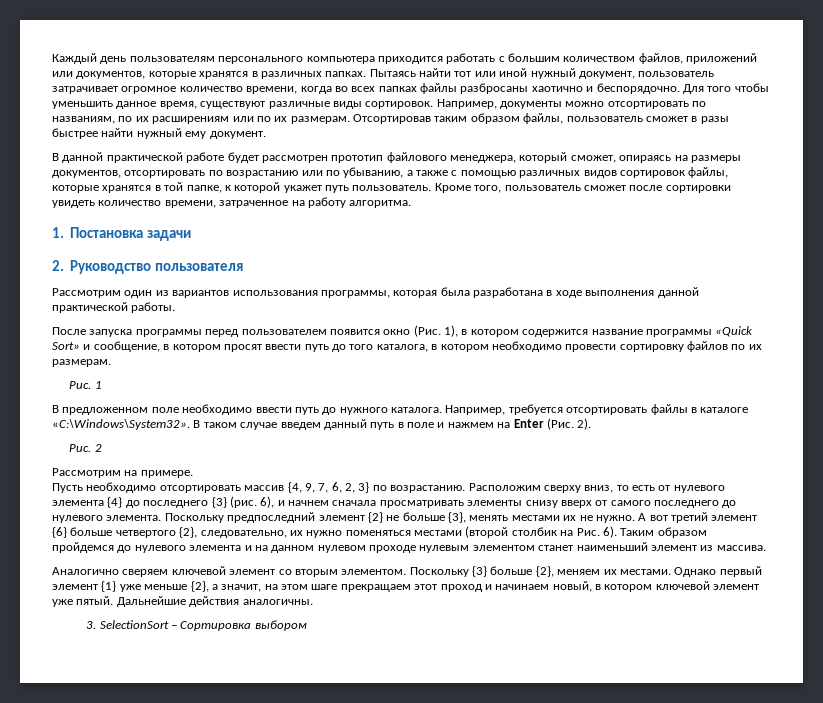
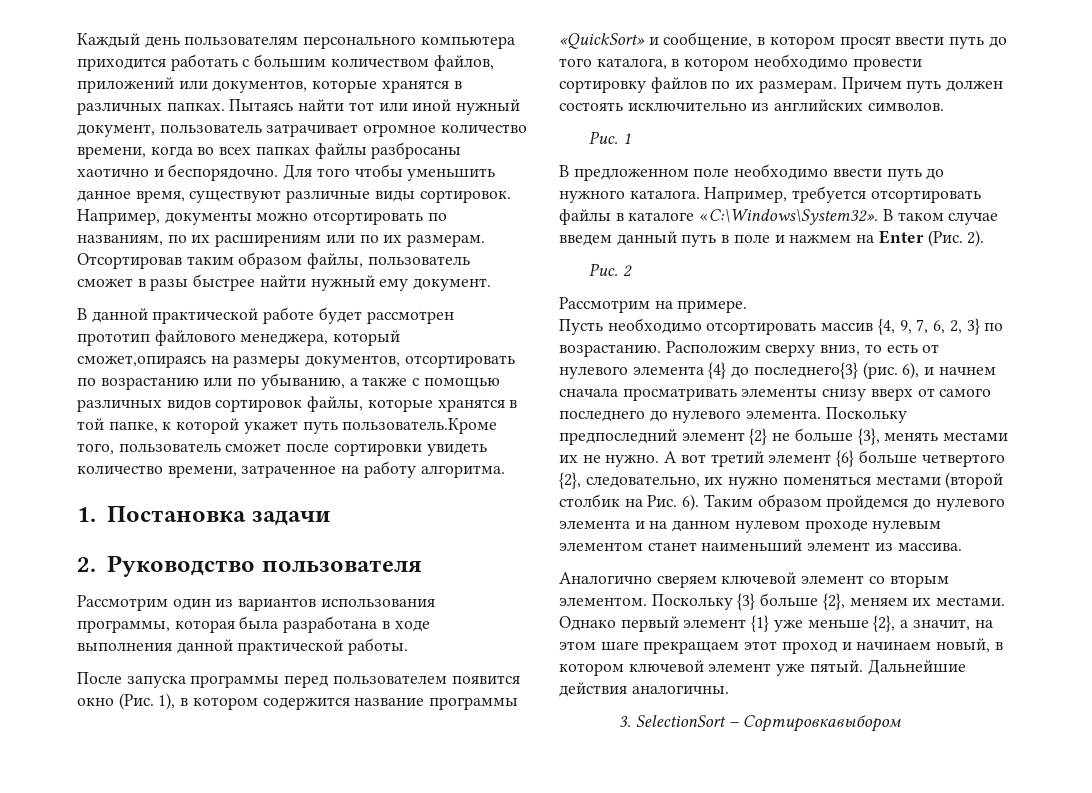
- В данной практической работе будет рассмотрен прототип файлового менеджера, который сможет, опираясь на размеры документов, отсортировать по возрастанию или по убыванию, а также с помощью различных видов сортировок файлы, которые хранятся в той папке, к которой укажет путь пользователь. Кроме того, пользователь сможет после сортировки увидеть количество времени, затраченное на работу алгоритма.
+ В данной практической работе будет рассмотрен прототип файлового менеджера, который сможет,опираясь на размеры документов, отсортировать по возрастанию или по убыванию, а также с помощью различных видов сортировок файлы, которые хранятся в той папке, к которой укажет путь пользователь.Кроме того, пользователь сможет после сортировки увидеть количество времени, затраченное на работу алгоритма.
- После запуска программы перед пользователем появится окно (Рис. 1), в котором содержится название программы «Quick Sort» и сообщение, в котором просят ввести путь до того каталога, в котором необходимо провести сортировку файлов по их размерам.
+ После запуска программы перед пользователем появится окно (Рис. 1), в котором содержится название программы «QuickSort» и сообщение, в котором просят ввести путь до того каталога, в котором необходимо провести сортировку файлов по их размерам. Причем путь должен состоять исключительно из английских символов.
- Расположим сверху вниз, то есть от нулевого элемента {4} до последнего {3} (рис.
+ Расположим сверху вниз, то есть от нулевого элемента {4} до последнего{3} (рис.
- 3. SelectionSort – Сортировка выбором
+ 3. SelectionSort – Сортировкавыбором

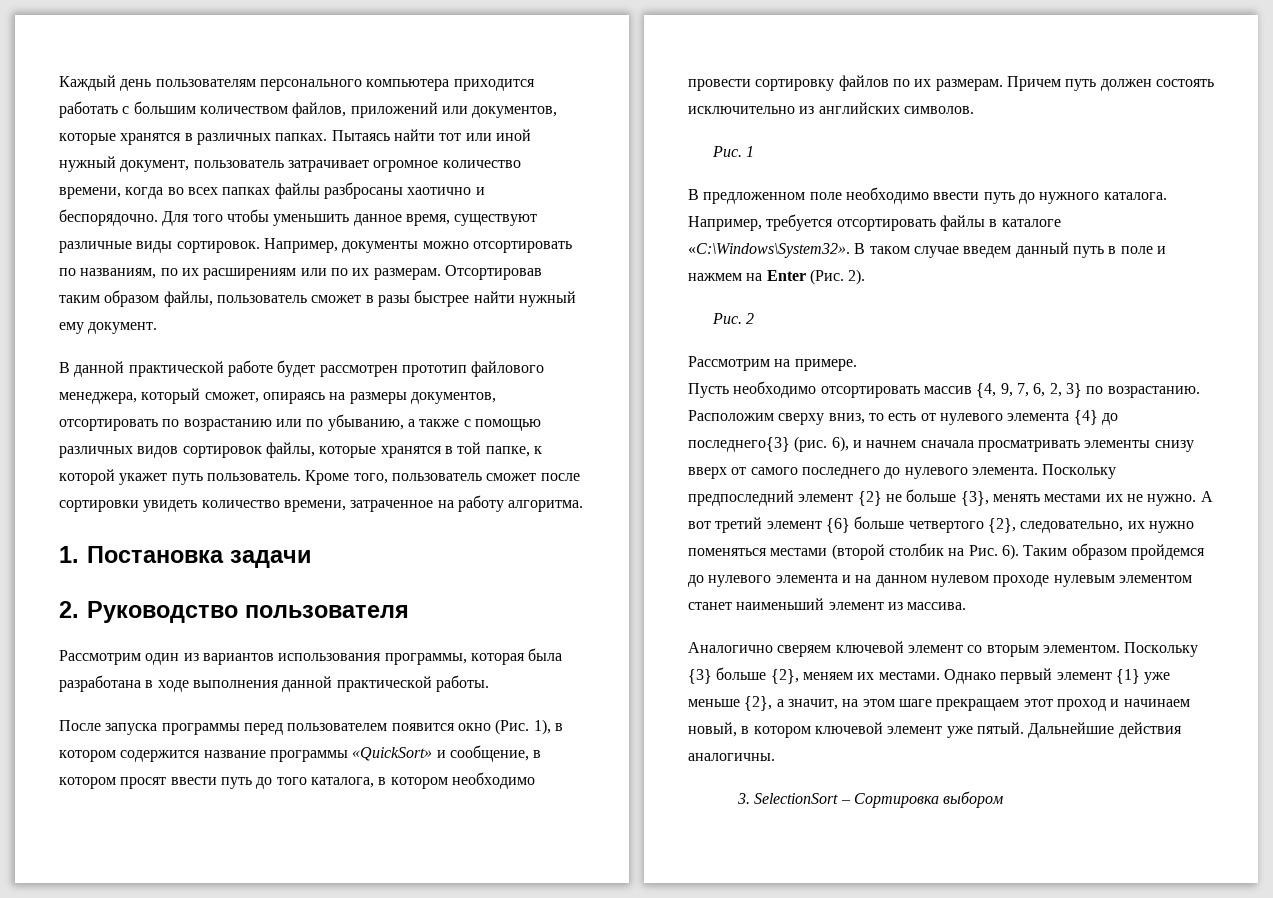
- В данной практической работе будет рассмотрен прототип файлового менеджера, который сможет,опираясь на размеры документов, отсортировать по возрастанию или по убыванию, а также с помощью различных видов сортировок файлы, которые хранятся в той папке, к которой укажет путь пользователь.Кроме того, пользователь сможет после сортировки увидеть количество времени, затраченное на работу алгоритма.
+ В данной практической работе будет рассмотрен прототип файлового менеджера, который сможет, опираясь на размеры документов, отсортировать по возрастанию или по убыванию, а также с помощью различных видов сортировок файлы, которые хранятся в той папке, к которой укажет путь пользователь. Кроме того, пользователь сможет после сортировки увидеть количество времени, затраченное на работу алгоритма.
- 3. SelectionSort – Сортировкавыбором
+ 3. SelectionSort – Сортировка выбором

